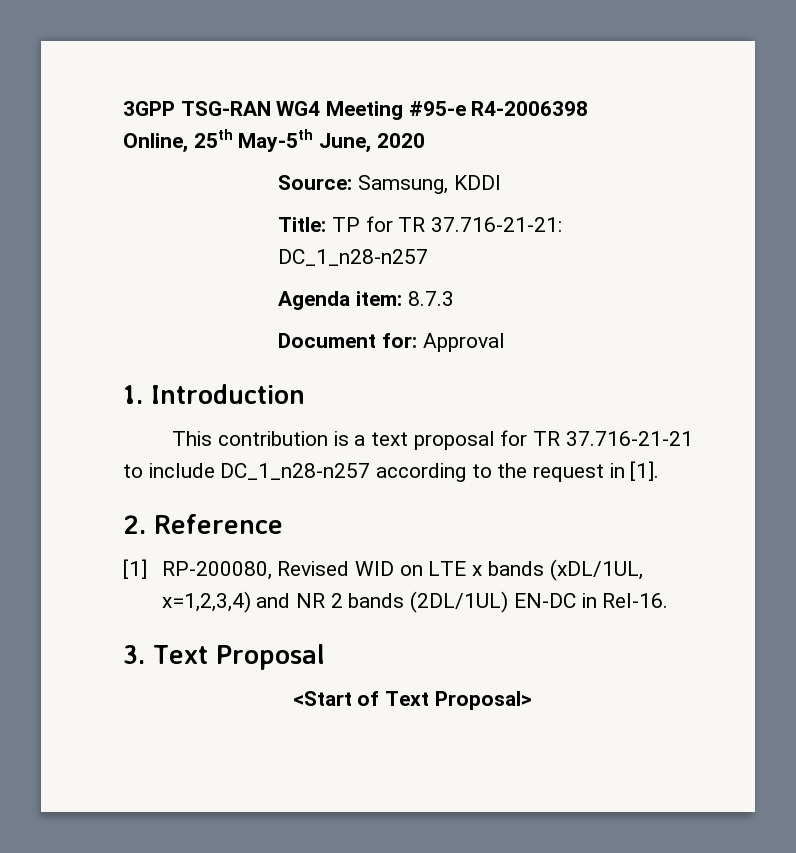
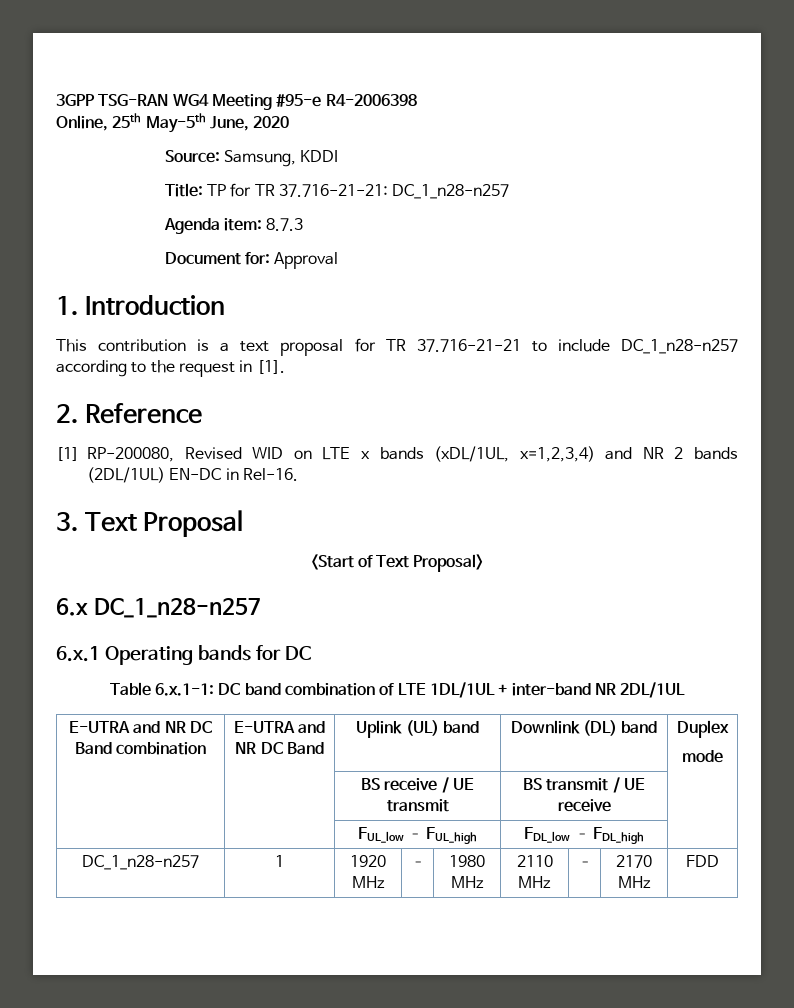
+ 6.x DC_1_n28-n257
+ 6.x.1 Operating bands for DC
+ Table 6.x.1-1: DC band combination of LTE 1DL/1UL + inter-band NR 2DL/1UL
+ E-UTRA and NR DC Band combination | E-UTRA and NR DC Band | Uplink (UL) band | Downlink (DL) band | Duplex
+ mode
+ | | BS receive / UE transmit | BS transmit / UE receive |
+ | | FUL_low – FUL_high | FDL_low – FDL_high |
+ DC_1_n28-n257 | 1 | 1920 MHz | – | 1980 MHz | 2110 MHz | – | 2170 MHz | FDD

